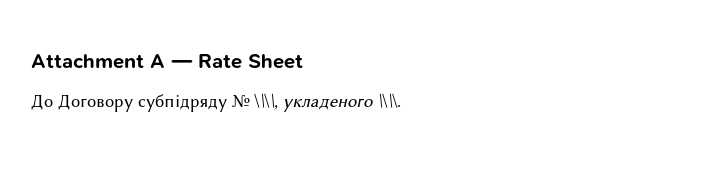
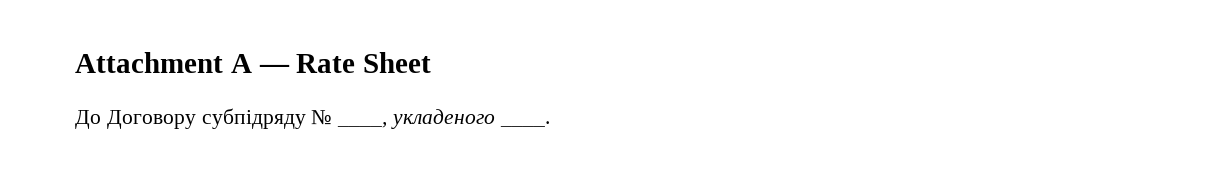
- До Договору субпідряду № \\\\, укладеного \\\\.
+ До Договору субпідряду № ____, укладеного ____.

